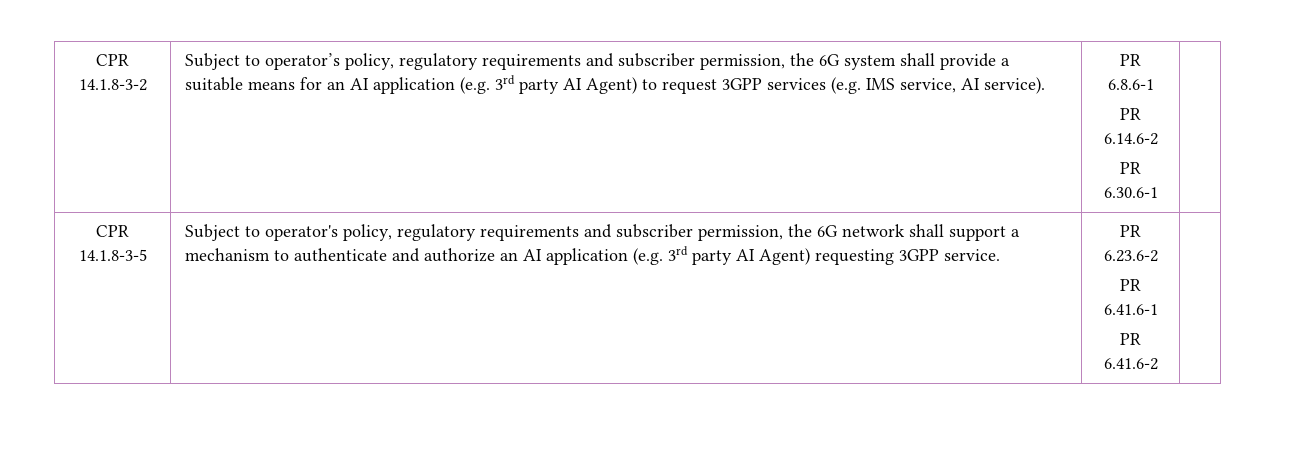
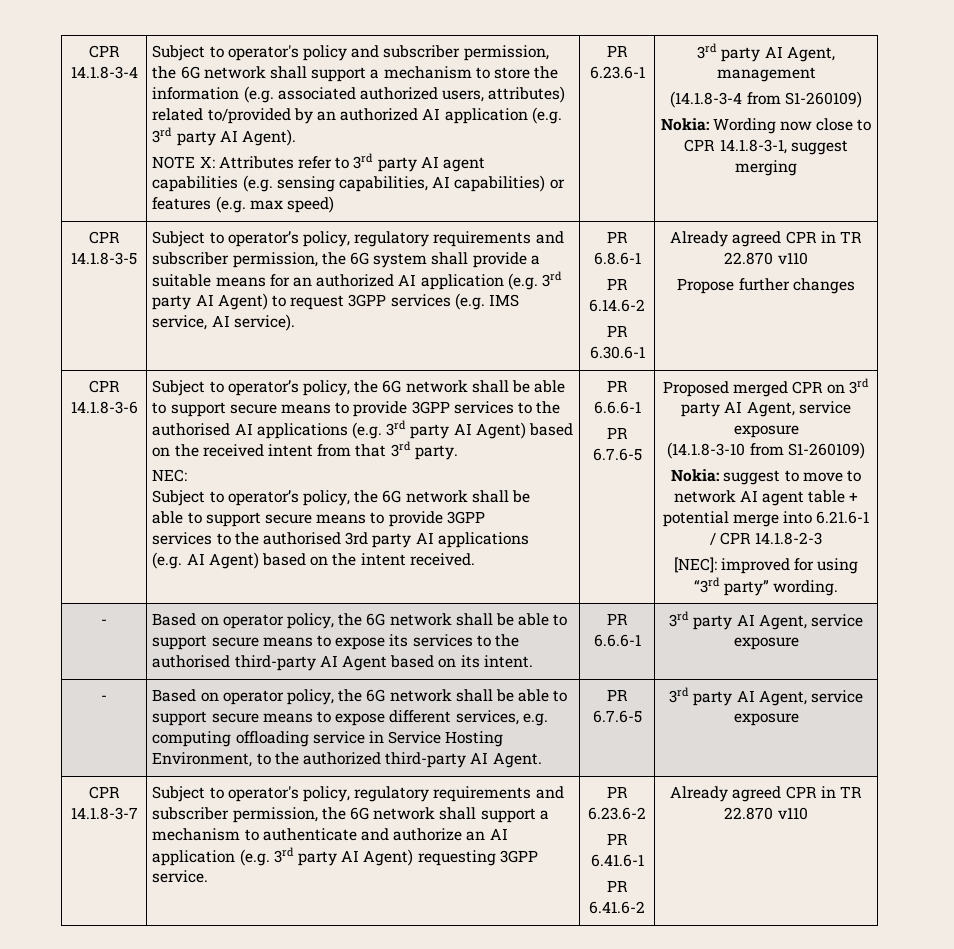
- CPR 14.1.8-3-2
+ CPR 14.1.8-3-4 | Subject to operator's policy and subscriber permission, the 6G network shall support a mechanism to store the information (e.g. associated authorized users, attributes) related to/provided by an authorized AI application (e.g. 3rd party AI Agent).
+ NOTE X: Attributes refer to 3rd party AI agent capabilities (e.g. sensing capabilities, AI capabilities) or features (e.g. max speed) | PR 6.23.6-1 | 3rd party AI Agent, management
+ (14.1.8-3-4 from S1-260109)
+ Nokia: Wording now close to CPR 14.1.8-3-1, suggest merging
+ CPR 14.1.8-3-5
- Subject to operator’s policy, regulatory requirements and subscriber permission, the 6G system shall provide a suitable means for an AI application (e.g. 3rd party AI Agent) to request 3GPP services (e.g. IMS service, AI service).
+ Subject to operator’s policy, regulatory requirements and subscriber permission, the 6G system shall provide a suitable means for an authorized AI application (e.g. 3rd party AI Agent) to request 3GPP services (e.g. IMS service, AI service).
- PR 6.30.6-1 |
- CPR 14.1.8-3-5 | Subject to operator's policy, regulatory requirements and subscriber permission, the 6G network shall support a mechanism to authenticate and authorize an AI application (e.g. 3rd party AI Agent) requesting 3GPP service. | PR 6.23.6-2
+ PR 6.30.6-1 | Already agreed CPR in TR 22.870 v110
+ Propose further changes
+ CPR 14.1.8-3-6 | Subject to operator’s policy, the 6G network shall be able to support secure means to provide 3GPP services to the authorised AI applications (e.g. 3rd party AI Agent) based on the received intent from that 3rd party.
+ NEC:
+ Subject to operator’s policy, the 6G network shall be
+ able to support secure means to provide 3GPP
+ services to the authorised 3rd party AI applications
+ (e.g. AI Agent) based on the intent received. | PR 6.6.6-1
+ PR 6.7.6-5 | Proposed merged CPR on 3rd party AI Agent, service exposure
+ (14.1.8-3-10 from S1-260109)
+ Nokia: suggest to move to network AI agent table + potential merge into 6.21.6-1 / CPR 14.1.8-2-3
+ [NEC]: improved for using “3rd party” wording.
+ - | Based on operator policy, the 6G network shall be able to support secure means to expose its services to the authorised third-party AI Agent based on its intent. | PR 6.6.6-1 | 3rd party AI Agent, service exposure
+ - | Based on operator policy, the 6G network shall be able to support secure means to expose different services, e.g. computing offloading service in Service Hosting Environment, to the authorized third-party AI Agent. | PR 6.7.6-5 | 3rd party AI Agent, service exposure
+ CPR 14.1.8-3-7 | Subject to operator's policy, regulatory requirements and subscriber permission, the 6G network shall support a mechanism to authenticate and authorize an AI application (e.g. 3rd party AI Agent) requesting 3GPP service. | PR 6.23.6-2
  PR 6.41.6-1
- PR 6.41.6-2 |
+ PR 6.41.6-2 | Already agreed CPR in TR 22.870 v110

